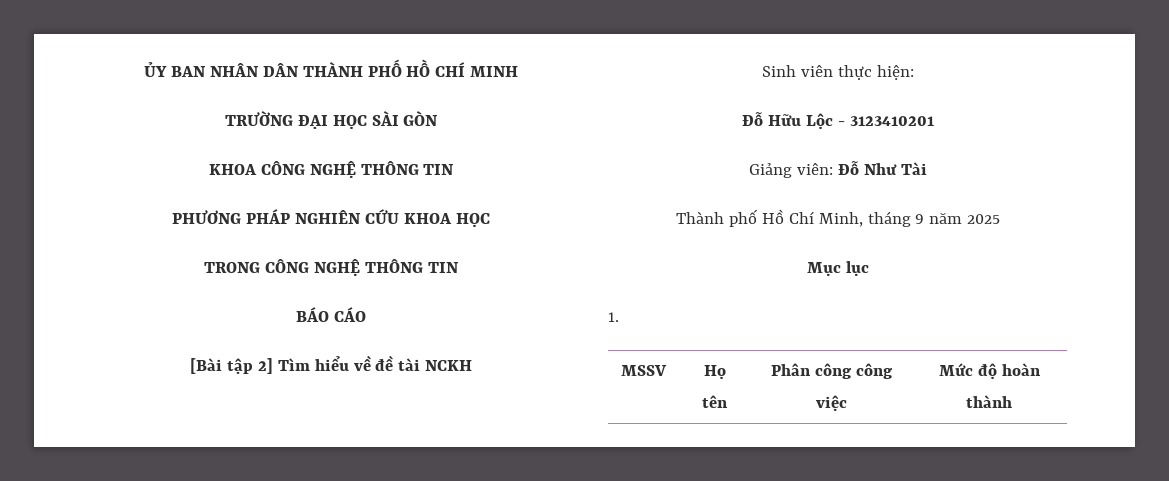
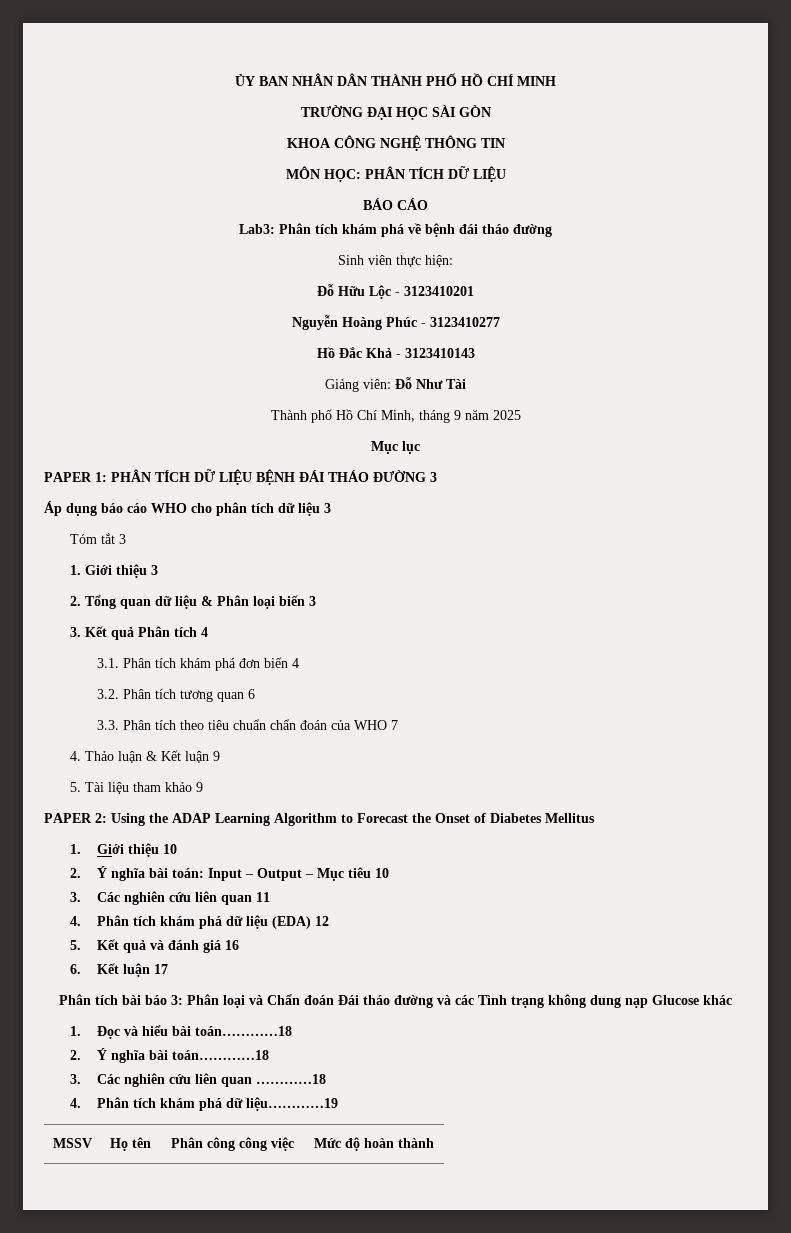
- PHƯƠNG PHÁP NGHIÊN CỨU KHOA HỌC
- TRONG CÔNG NGHỆ THÔNG TIN
+ MÔN HỌC: PHÂN TÍCH DỮ LIỆU
  BÁO CÁO
- [Bài tập 2] Tìm hiểu về đề tài NCKH
+ Lab3: Phân tích khám phá về bệnh đái tháo đường
+ Nguyễn Hoàng Phúc - 3123410277
+ Hồ Đắc Khả - 3123410143
- 1.
+ PAPER 1: PHÂN TÍCH DỮ LIỆU BỆNH ĐÁI THÁO ĐƯỜNG 3
+ Áp dụng báo cáo WHO cho phân tích dữ liệu 3
+ Tóm tắt 3
+ 1. Giới thiệu 3
+ 2. Tổng quan dữ liệu & Phân loại biến 3
+ 3. Kết quả Phân tích 4
+ 3.1. Phân tích khám phá đơn biến 4
+ 3.2. Phân tích tương quan 6
+ 3.3. Phân tích theo tiêu chuẩn chẩn đoán của WHO 7
+ 4. Thảo luận & Kết luận 9
+ 5. Tài liệu tham khảo 9
+ PAPER 2: Using the ADAP Learning Algorithm to Forecast the Onset of Diabetes Mellitus
+ 1. Giới thiệu 10
+ 2. Ý nghĩa bài toán: Input – Output – Mục tiêu 10
+ 3. Các nghiên cứu liên quan 11
+ 4. Phân tích khám phá dữ liệu (EDA) 12
+ 5. Kết quả và đánh giá 16
+ 6. Kết luận 17
+ Phân tích bài báo 3: Phân loại và Chẩn đoán Đái tháo đường và các Tình trạng không dung nạp Glucose khác
+ 1. Đọc và hiểu bài toán…………18
+ 2. Ý nghĩa bài toán…………18
+ 3. Các nghiên cứu liên quan …………18
+ 4. Phân tích khám phá dữ liệu…………19

